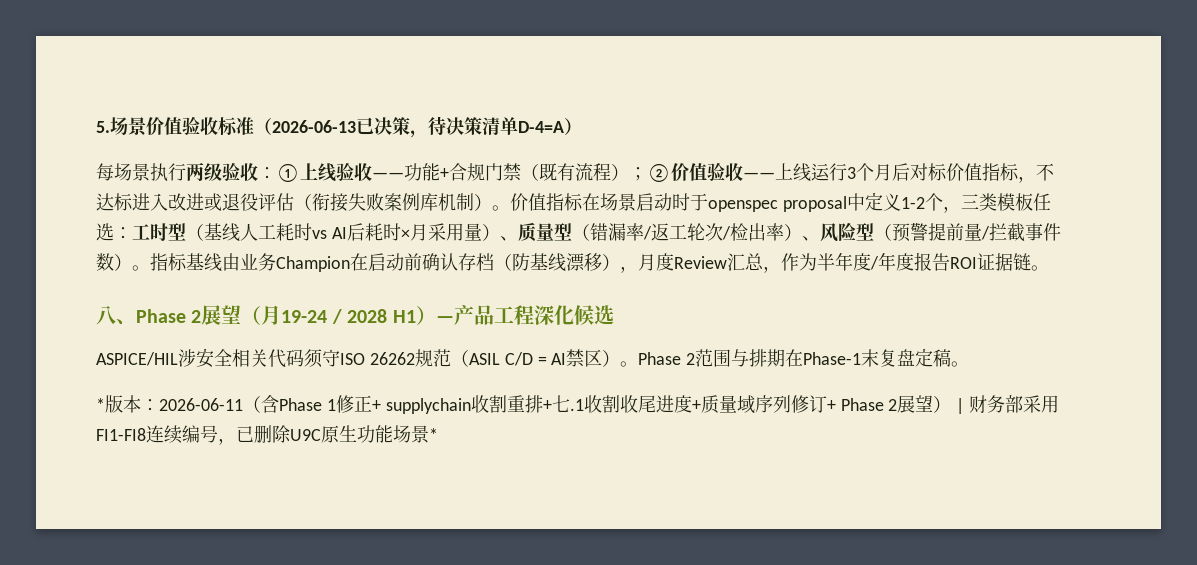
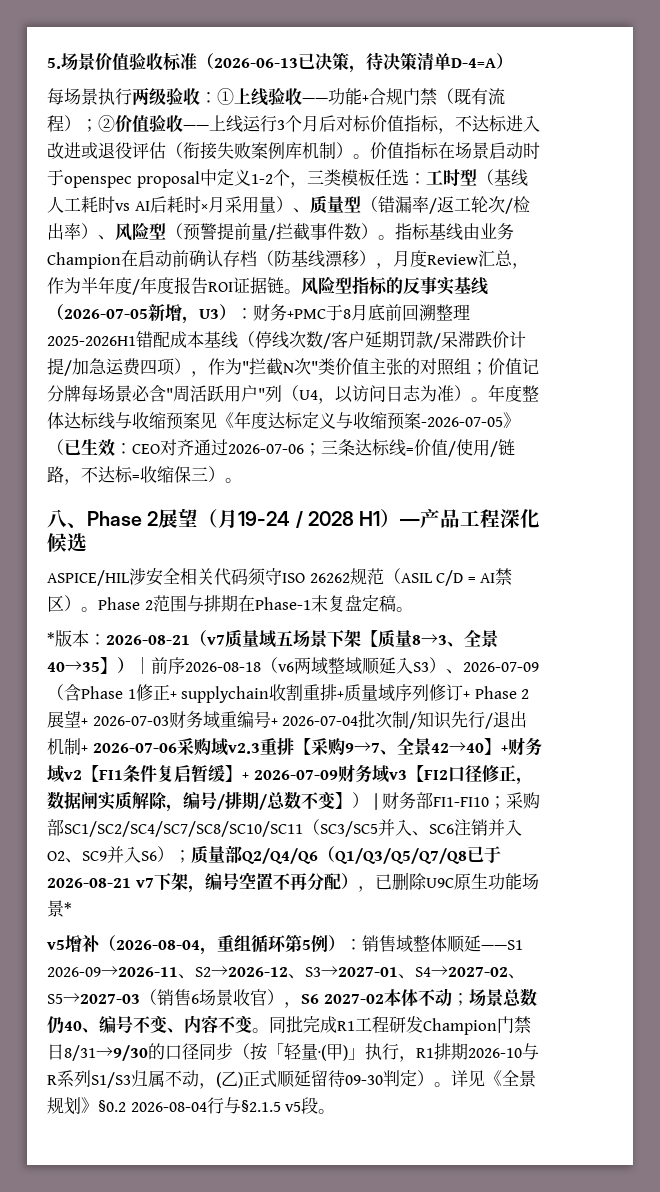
+ 风险型指标的反事实基线（2026-07-05新增，U3）：财务+PMC于8月底前回溯整理2025-2026H1错配成本基线（停线次数/客户延期罚款/呆滞跌价计提/加急运费四项），作为"拦截N次"类价值主张的对照组；价值记分牌每场景必含"周活跃用户"列（U4，以访问日志为准）。年度整体达标线与收缩预案见《年度达标定义与收缩预案-2026-07-05》（已生效：CEO对齐通过2026-07-06；三条达标线=价值/使用/链路，不达标=收缩保三）。
- *版本：2026-06-11（含Phase 1修正+ supplychain收割重排+七.1收割收尾进度+质量域序列修订+ Phase 2展望） | 财务部采用FI1-FI8连续编号，已删除U9C原生功能场景*
+ *版本：2026-08-21（v7质量域五场景下架【质量8→3、全景40→35】）｜前序2026-08-18（v6两域整域顺延入S3）、2026-07-09（含Phase 1修正+ supplychain收割重排+质量域序列修订+ Phase 2展望+ 2026-07-03财务域重编号+ 2026-07-04批次制/知识先行/退出机制+ 2026-07-06采购域v2.3重排【采购9→7、全景42→40】+财务域v2【FI1条件复启暂缓】+ 2026-07-09财务域v3【FI2口径修正，数据闸实质解除，编号/排期/总数不变】） | 财务部FI1-FI10；采购部SC1/SC2/SC4/SC7/SC8/SC10/SC11（SC3/SC5并入、SC6注销并入O2、SC9并入S6）；质量部Q2/Q4/Q6（Q1/Q3/Q5/Q7/Q8已于2026-08-21 v7下架，编号空置不再分配），已删除U9C原生功能场景*
+ v5增补（2026-08-04，重组循环第5例）：销售域整体顺延——S1 2026-09→2026-11、S2→2026-12、S3→2027-01、S4→2027-02、S5→2027-03（销售6场景收官），S6 2027-02本体不动；场景总数仍40、编号不变、内容不变。同批完成R1工程研发Champion门禁日8/31→9/30的口径同步（按「轻量·(甲)」执行，R1排期2026-10与R系列S1/S3归属不动，(乙)正式顺延留待09-30判定）。详见《全景规划》§0.2 2026-08-04行与§2.1.5 v5段。

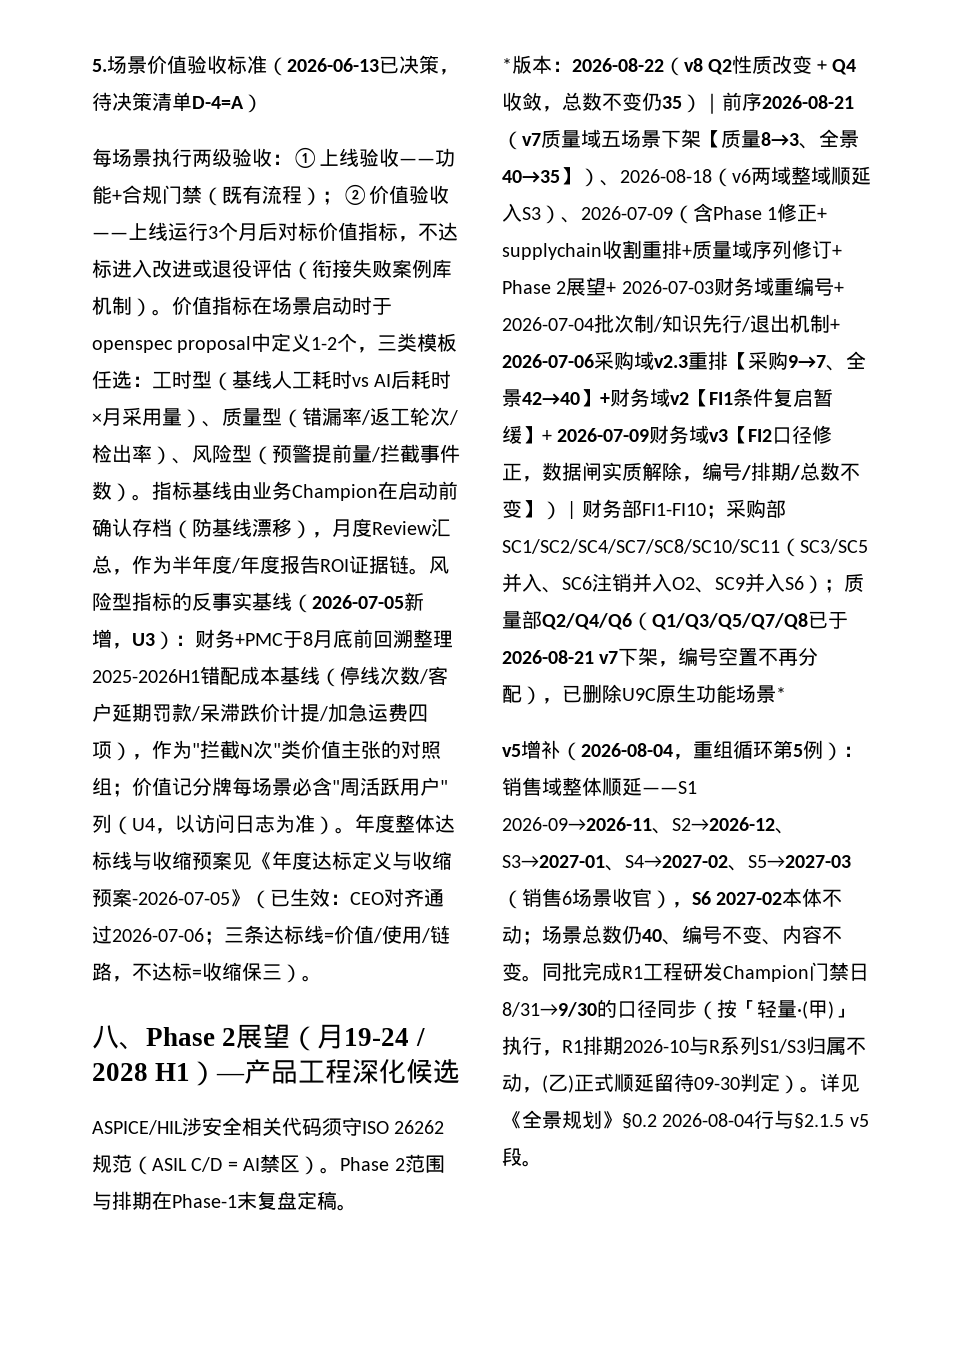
- 2026-08-21（v7质量域五场景下架【质量8→3、全景40→35】）｜前序2026-08-18（v6两域整域顺延入S3）、2026-07-09（含Phase 1修正+ supplychain收割重排+质量域序列修订+ Phase 2展望+ 2026-07-03财务域重编号+ 2026-07-04批次制/知识先行/退出机制+ 2026-07-06采购域v2.3重排【采购9→7、全景42→40】+财务域v2【FI1条件复启暂缓】+ 2026-07-09财务域v3【FI2口径修正，数据闸实质解除，编号/排期/总数不变】） | 财务部FI1-FI10；
+ 2026-08-22（v8 Q2性质改变＋Q4收敛，总数不变仍35）｜前序2026-08-21（v7质量域五场景下架【质量8→3、全景40→35】）、2026-08-18（v6两域整域顺延入S3）、2026-07-09（含Phase 1修正+ supplychain收割重排+质量域序列修订+ Phase 2展望+ 2026-07-03财务域重编号+ 2026-07-04批次制/知识先行/退出机制+ 2026-07-06采购域v2.3重排【采购9→7、全景42→40】+财务域v2【FI1条件复启暂缓】+ 2026-07-09财务域v3【FI2口径修正，数据闸实质解除，编号/排期/总数不变】） | 财务部FI1-FI10；

